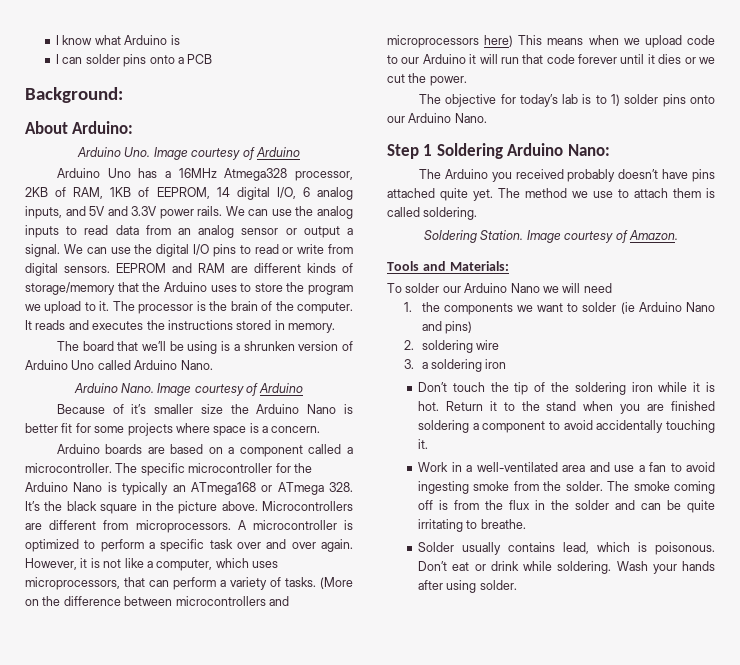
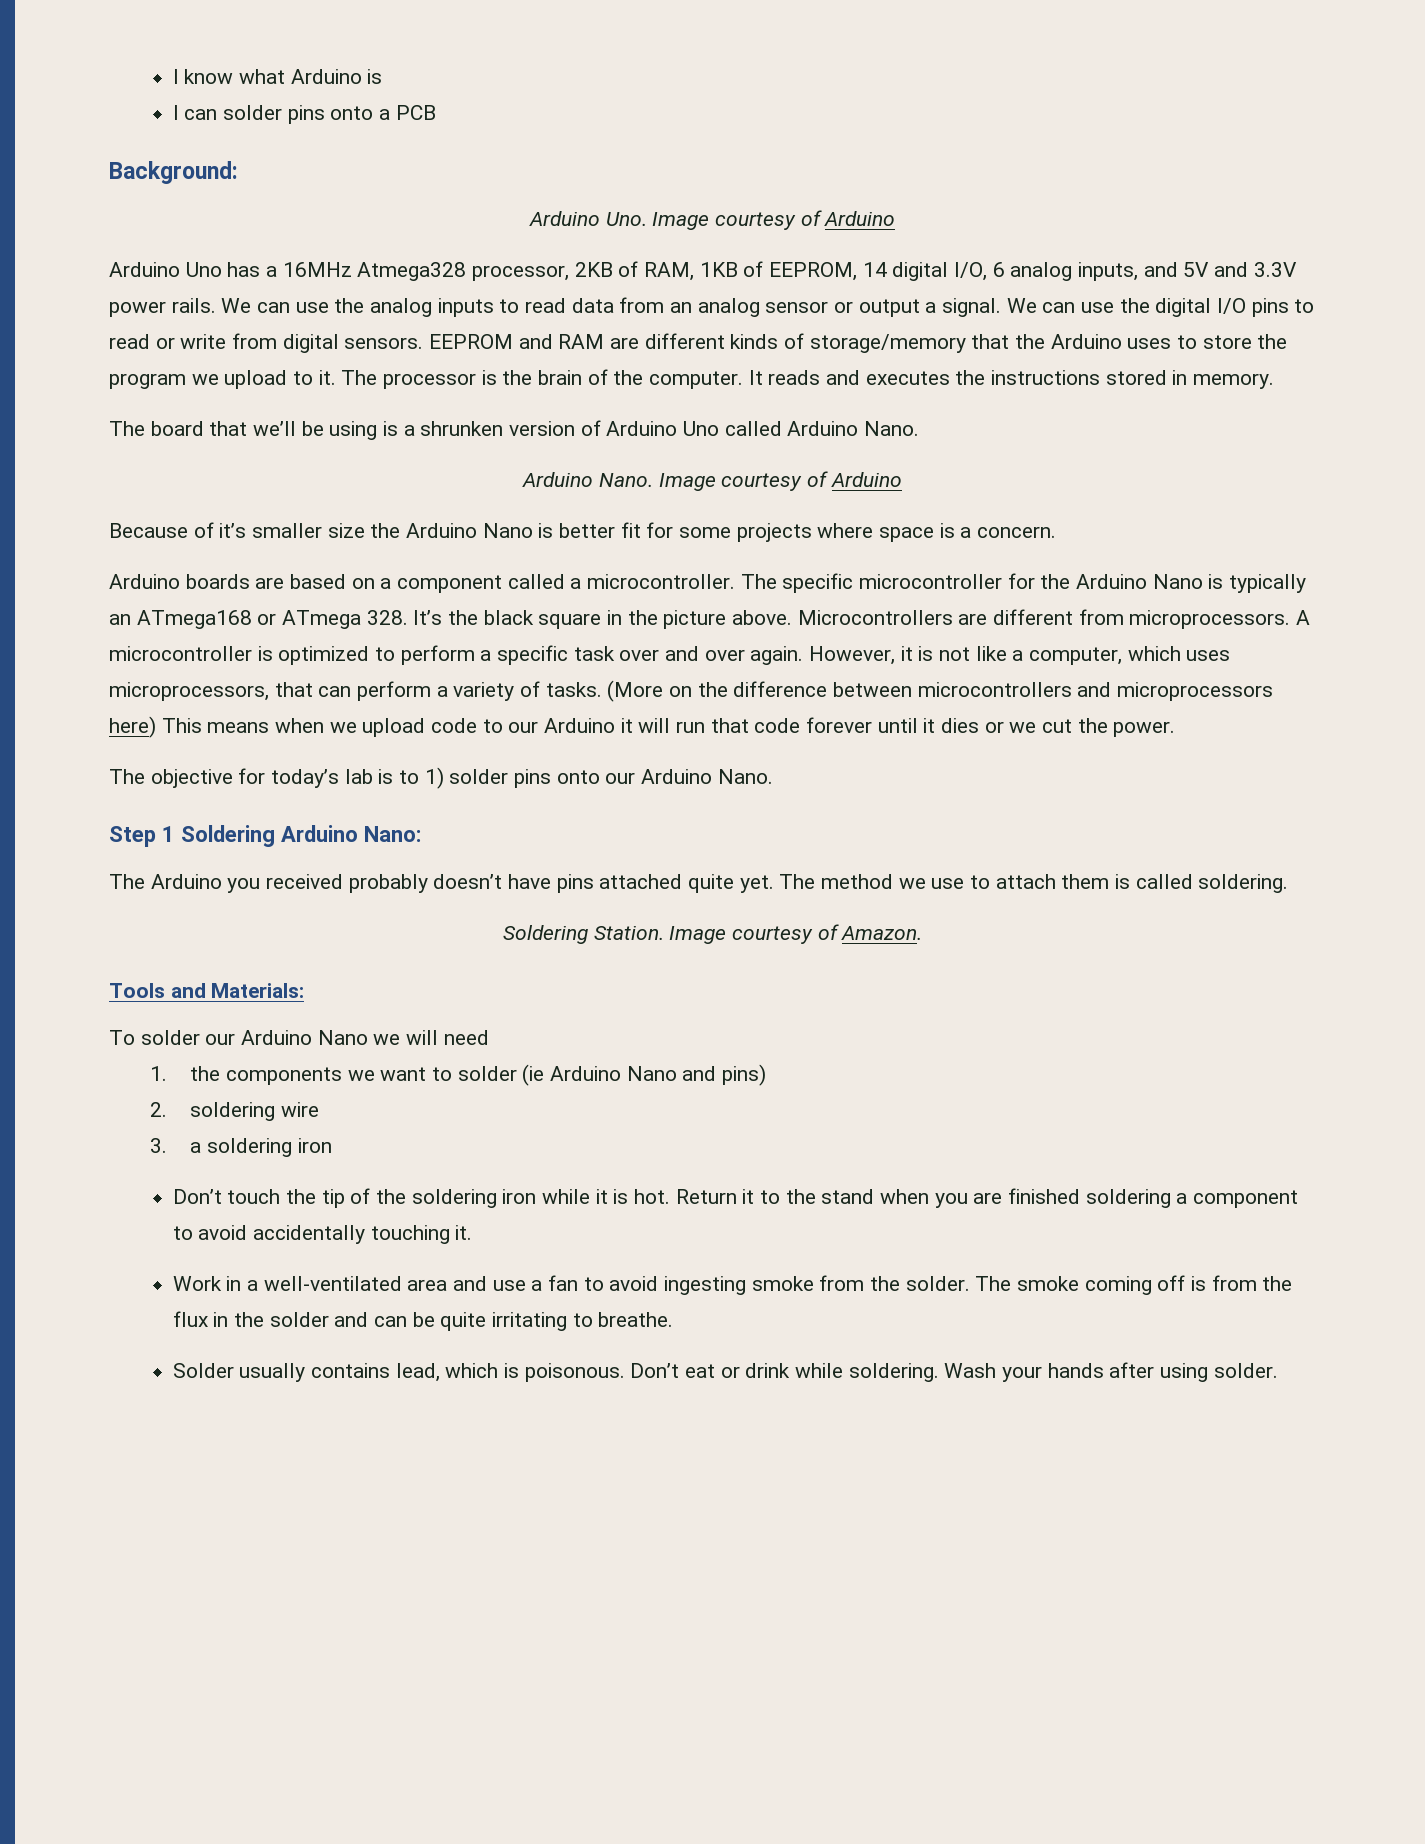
- About Arduino:

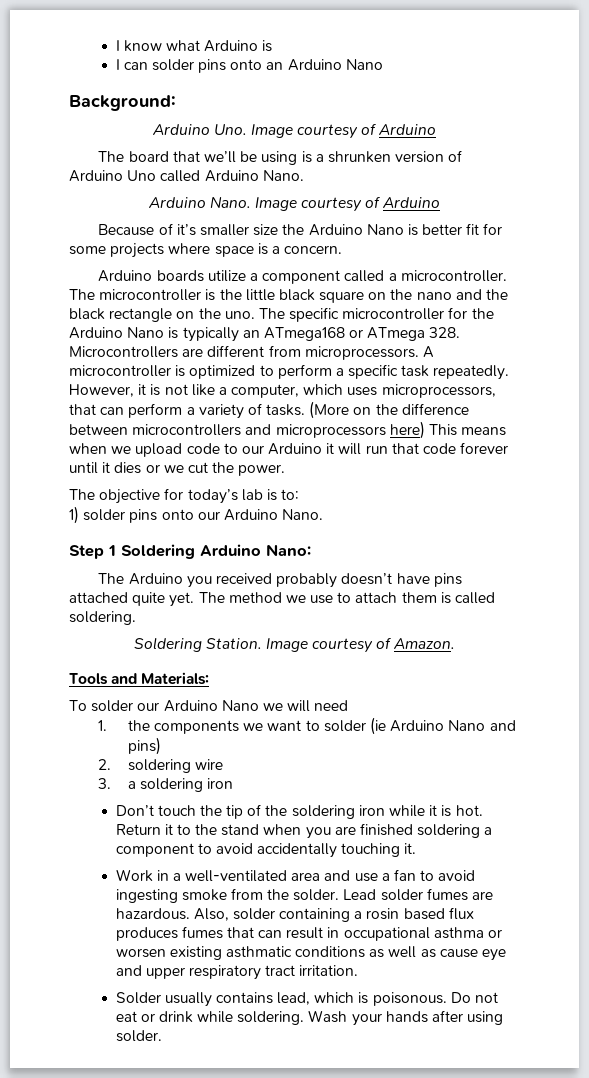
- I can solder pins onto a PCB
+ I can solder pins onto an Arduino Nano
- Arduino Uno has a 16MHz Atmega328 processor, 2KB of RAM, 1KB of EEPROM, 14 digital I/O, 6 analog inputs, and 5V and 3.3V power rails. We can use the analog inputs to read data from an analog sensor or output a signal. We can use the digital I/O pins to read or write from digital sensors. EEPROM and RAM are different kinds of storage/memory that the Arduino uses to store the program we upload to it. The processor is the brain of the computer. It reads and executes the instructions stored in memory.
- Arduino boards are based on a component called a microcontroller.
+ Arduino boards utilize a component called a microcontroller.
- The specific microcontroller for the Arduino Nano is typically an ATmega168 or ATmega 328. It’s the black square in the picture above. Microcontrollers are different from microprocessors.
+ The microcontroller is the little black square on the nano and the black rectangle on the uno. The specific microcontroller for the Arduino Nano is typically an ATmega168 or ATmega 328. Microcontrollers are different from microprocessors.
- A microcontroller is optimized to perform a specific task over and over again.
+ A microcontroller is optimized to perform a specific task repeatedly.
- The objective for today’s lab is to 1) solder pins onto our Arduino Nano.
+ The objective for today’s lab is to:
+ 1) solder pins onto our Arduino Nano.
- The smoke coming off is from the flux in the solder and can be quite irritating to breathe.
+ Lead solder fumes are hazardous. Also, solder containing a rosin based flux produces fumes that can result in occupational asthma or worsen existing asthmatic conditions as well as cause eye and upper respiratory tract irritation.
- Don’t eat or drink while soldering.
+ Do not eat or drink while soldering.

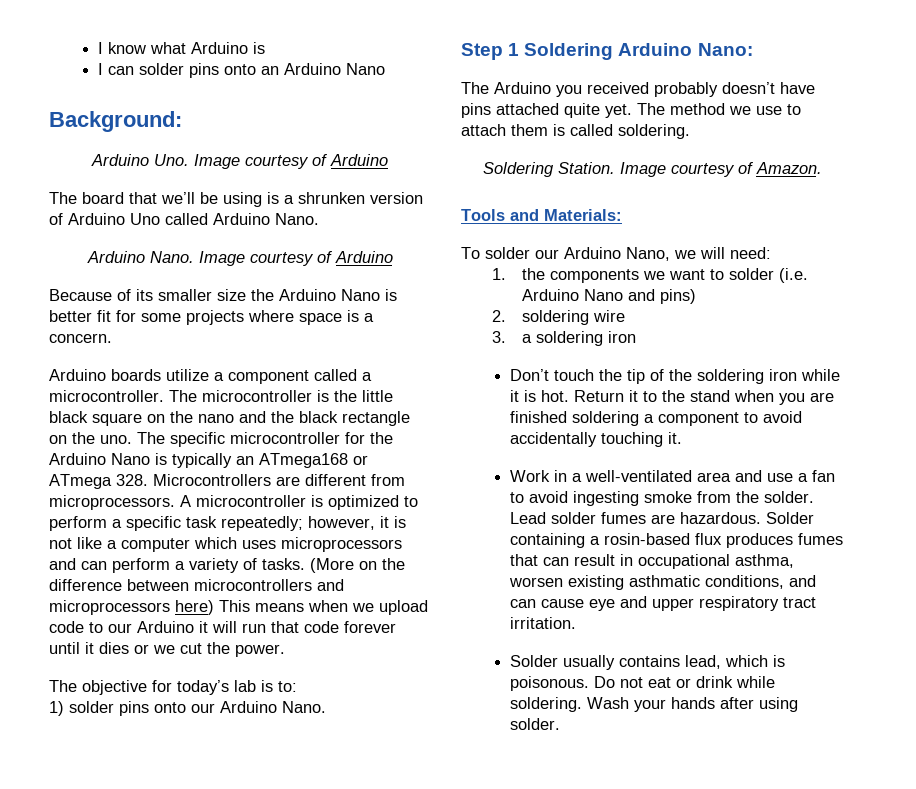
- Because of it’s smaller size the Arduino Nano is better fit for some projects where space is a concern.
+ Because of its smaller size the Arduino Nano is better fit for some projects where space is a concern.
- A microcontroller is optimized to perform a specific task repeatedly. However, it is not like a computer, which uses microprocessors, that can perform a variety of tasks.
+ A microcontroller is optimized to perform a specific task repeatedly; however, it is not like a computer which uses microprocessors and can perform a variety of tasks.
- To solder our Arduino Nano we will need
+ To solder our Arduino Nano, we will need:
- 1. the components we want to solder (ie Arduino Nano and pins)
+ 1. the components we want to solder (i.e. Arduino Nano and pins)
- Also, solder containing a rosin based flux produces fumes that can result in occupational asthma or worsen existing asthmatic conditions as well as cause eye and upper respiratory tract irritation.
+ Solder containing a rosin-based flux produces fumes that can result in occupational asthma, worsen existing asthmatic conditions, and can cause eye and upper respiratory tract irritation.

